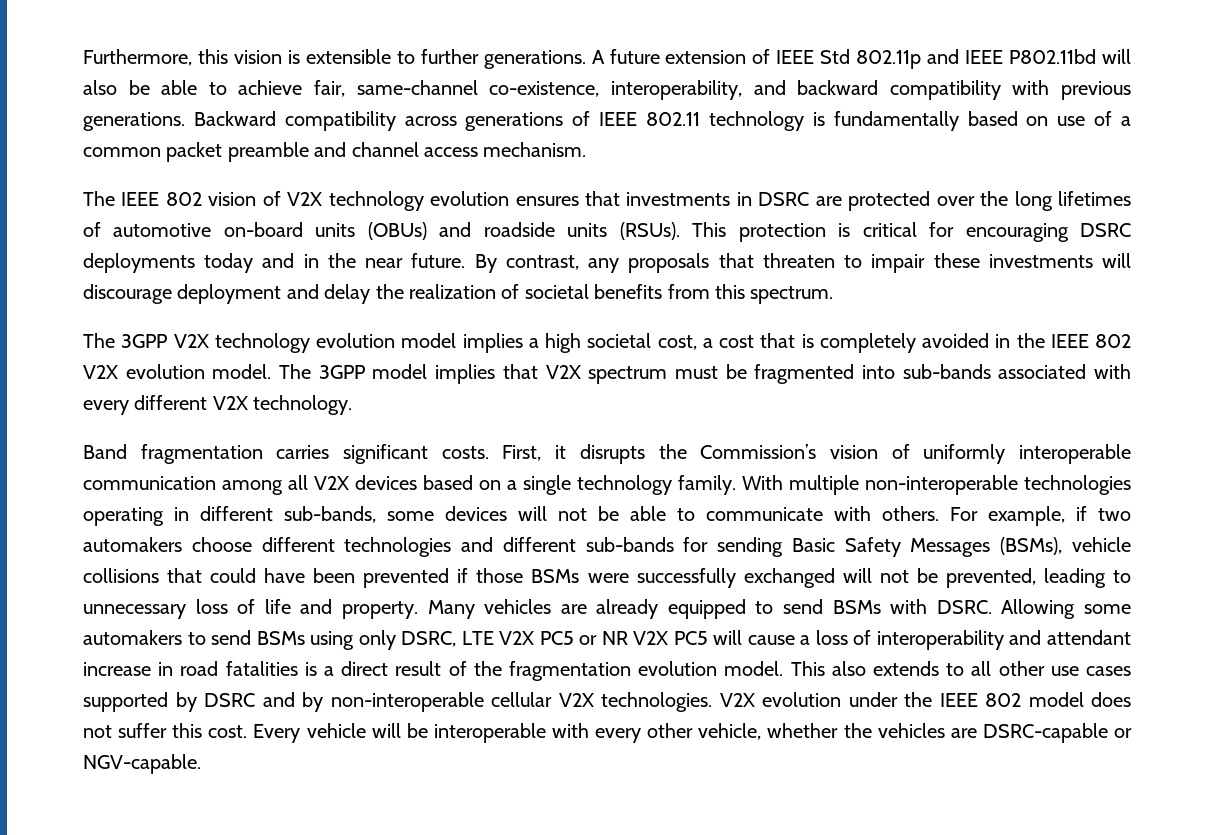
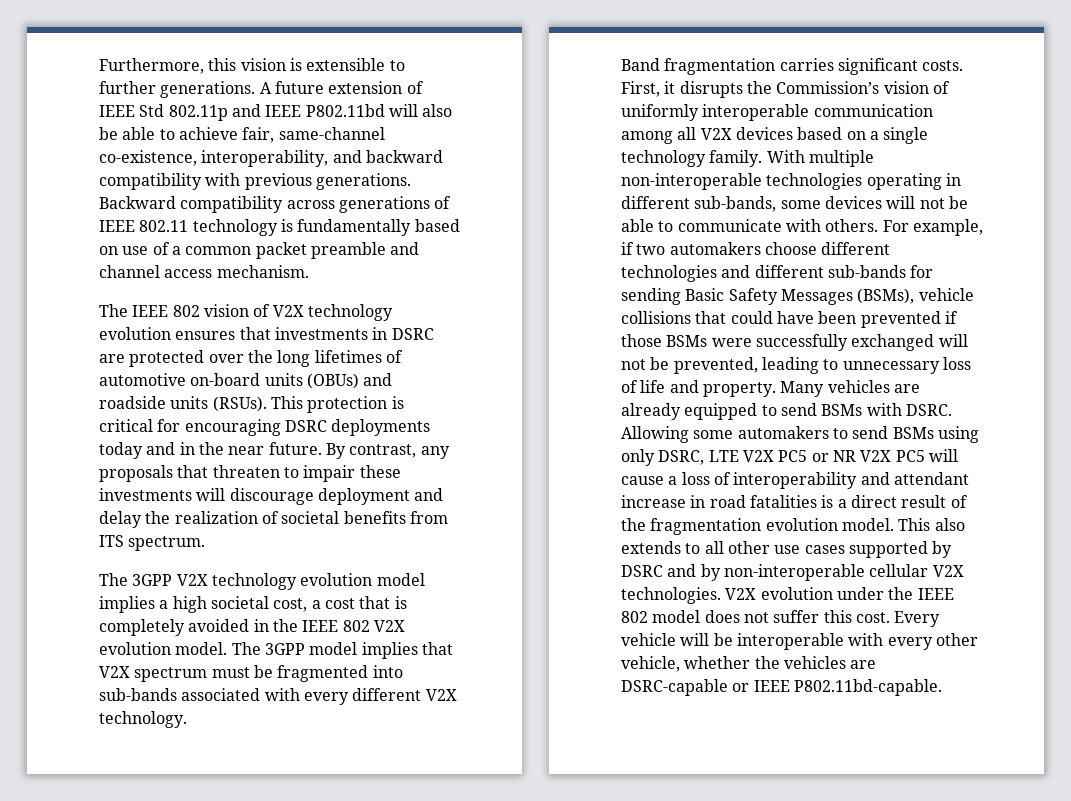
- By contrast, any proposals that threaten to impair these investments will discourage deployment and delay the realization of societal benefits from this spectrum.
+ By contrast, any proposals that threaten to impair these investments will discourage deployment and delay the realization of societal benefits from ITS spectrum.
- Every vehicle will be interoperable with every other vehicle, whether the vehicles are DSRC-capable or NGV-capable.
+ Every vehicle will be interoperable with every other vehicle, whether the vehicles are DSRC-capable or IEEE P802.11bd-capable.

